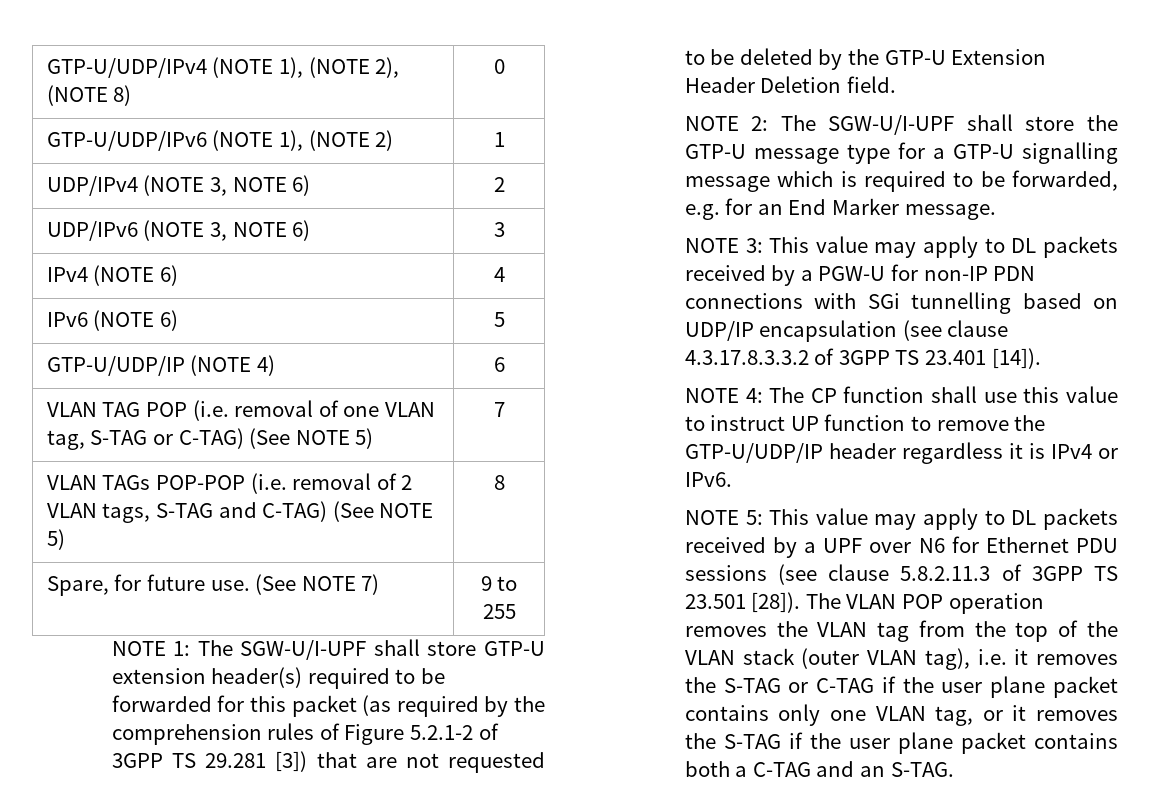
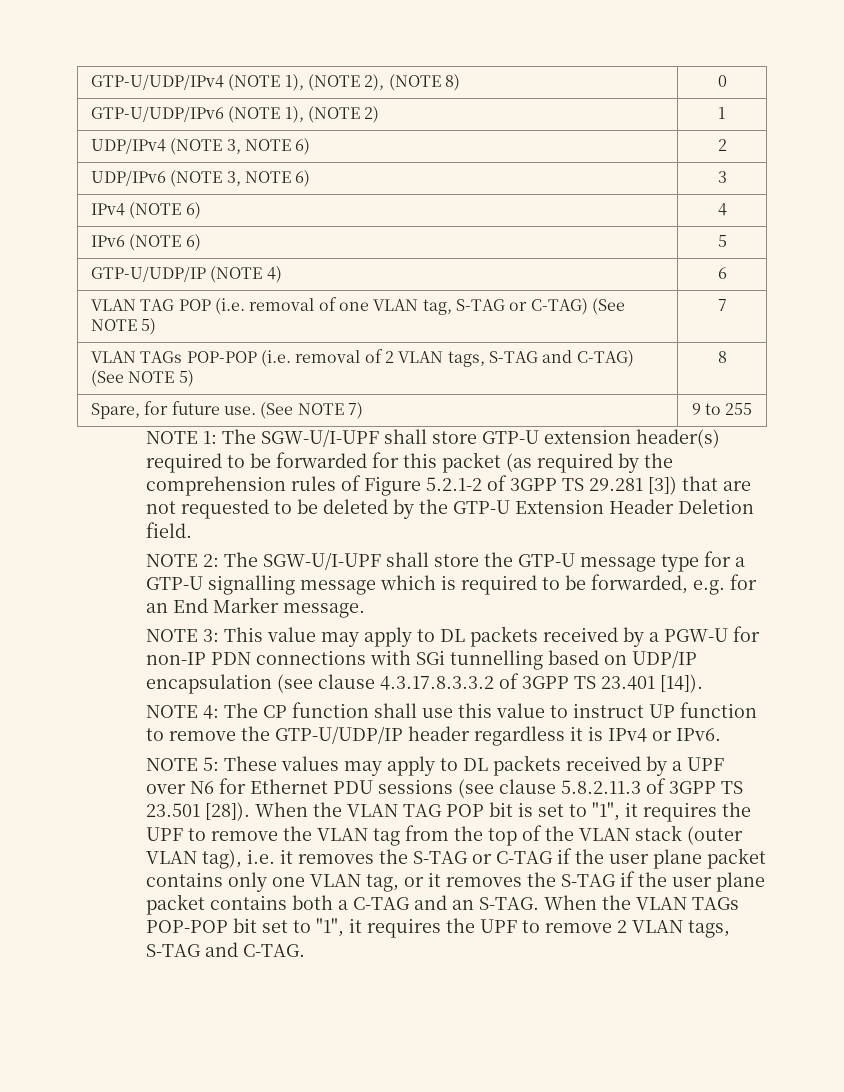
- NOTE 5: This value may apply to DL packets received by a UPF over N6 for Ethernet PDU sessions (see clause 5.8.2.11.3 of 3GPP TS 23.501 [28]).
+ NOTE 5: These values may apply to DL packets received by a UPF over N6 for Ethernet PDU sessions (see clause 5.8.2.11.3 of 3GPP TS 23.501 [28]).
- The VLAN POP operation removes the VLAN tag from the top of the VLAN stack (outer VLAN tag), i.e. it removes the S-TAG or C-TAG if the user plane packet contains only one VLAN tag, or it removes the S-TAG if the user plane packet contains both a C-TAG and an S-TAG.
+ When the VLAN TAG POP bit is set to "1", it requires the UPF to remove the VLAN tag from the top of the VLAN stack (outer VLAN tag), i.e. it removes the S-TAG or C-TAG if the user plane packet contains only one VLAN tag, or it removes the S-TAG if the user plane packet contains both a C-TAG and an S-TAG.
+ When the VLAN TAGs POP-POP bit set to "1", it requires the UPF to remove 2 VLAN tags, S-TAG and C-TAG.

